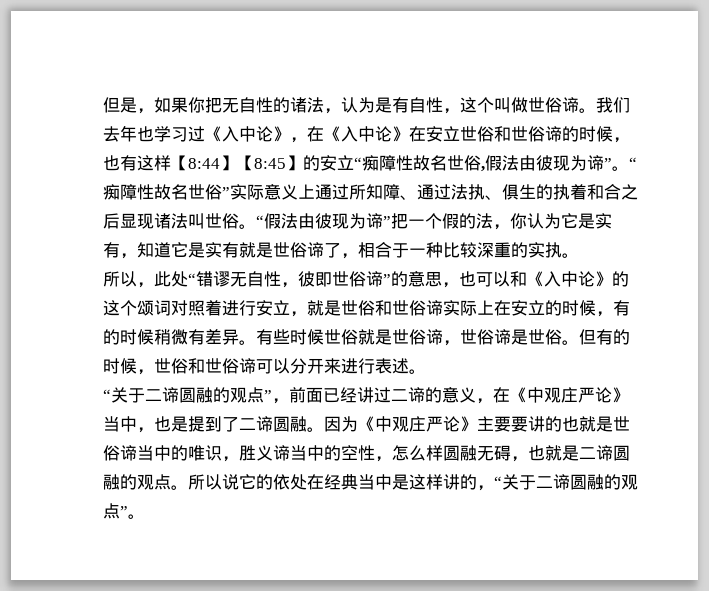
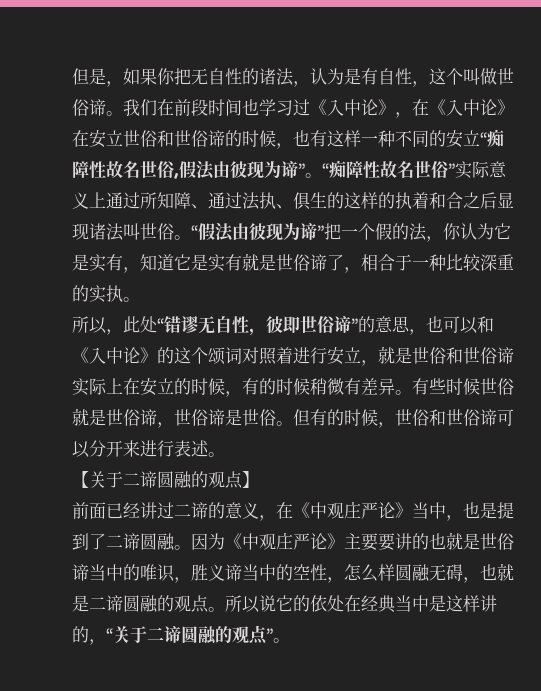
- 我们去年也学习过《入中论》，在《入中论》在安立世俗和世俗谛的时候，也有这样【8:44】【8:45】的安立“痴障性故名世俗,假法由彼现为谛”。
+ 我们在前段时间也学习过《入中论》，在《入中论》在安立世俗和世俗谛的时候，也有这样一种不同的安立“痴障性故名世俗,假法由彼现为谛”。
- “痴障性故名世俗”实际意义上通过所知障、通过法执、俱生的执着和合之后显现诸法叫世俗。
+ “痴障性故名世俗”实际意义上通过所知障、通过法执、俱生的这样的执着和合之后显现诸法叫世俗。
- “关于二谛圆融的观点”，前面已经讲过二谛的意义，在《中观庄严论》当中，也是提到了二谛圆融。
+ 【关于二谛圆融的观点】
+ 前面已经讲过二谛的意义，在《中观庄严论》当中，也是提到了二谛圆融。

